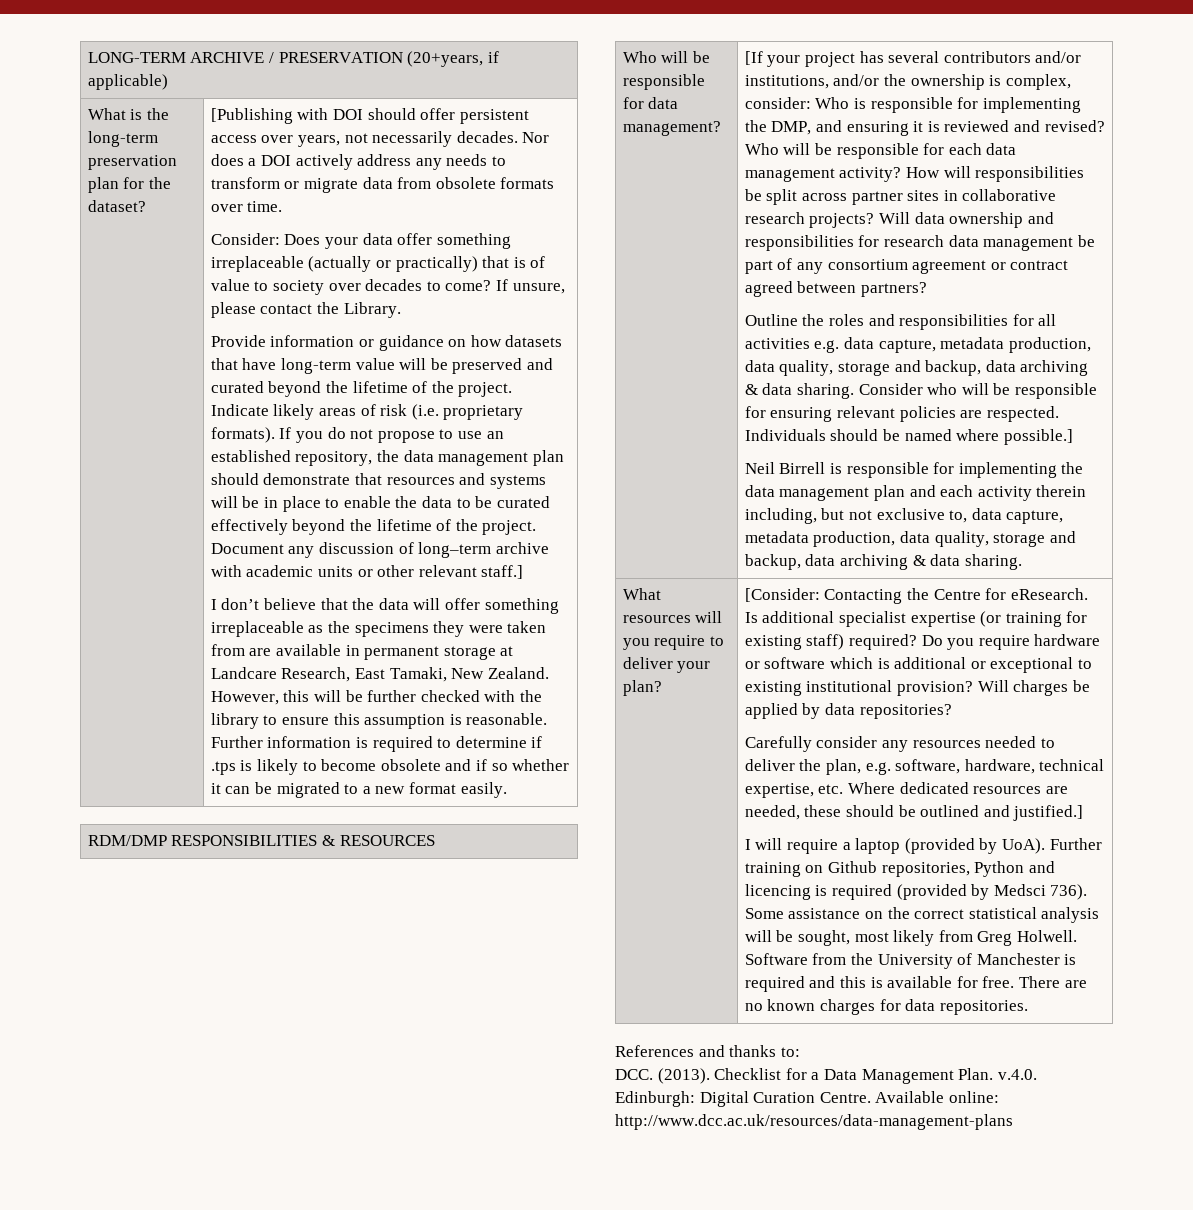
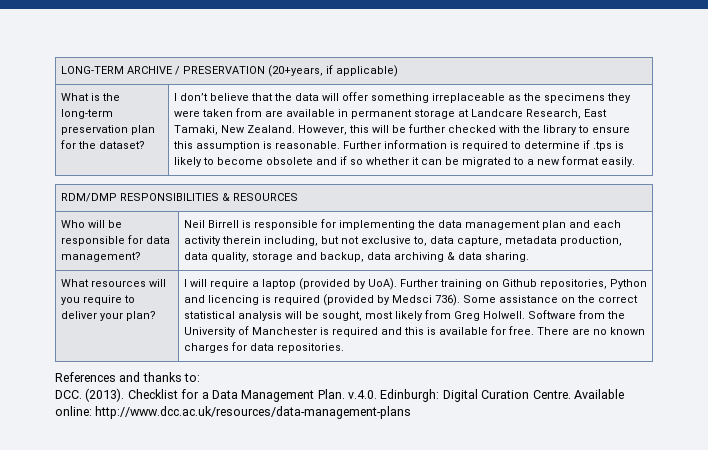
- [Publishing with DOI should offer persistent access over years, not necessarily decades. Nor does a DOI actively address any needs to transform or migrate data from obsolete formats over time.
- Consider: Does your data offer something irreplaceable (actually or practically) that is of value to society over decades to come? If unsure, please contact the Library.
- Provide information or guidance on how datasets that have long-term value will be preserved and curated beyond the lifetime of the project. Indicate likely areas of risk (i.e. proprietary formats). If you do not propose to use an established repository, the data management plan should demonstrate that resources and systems will be in place to enable the data to be curated effectively beyond the lifetime of the project. Document any discussion of long–term archive with academic units or other relevant staff.]
- [If your project has several contributors and/or institutions, and/or the ownership is complex, consider: Who is responsible for implementing the DMP, and ensuring it is reviewed and revised? Who will be responsible for each data management activity? How will responsibilities be split across partner sites in collaborative research projects? Will data ownership and responsibilities for research data management be part of any consortium agreement or contract agreed between partners?
- Outline the roles and responsibilities for all activities e.g. data capture, metadata production, data quality, storage and backup, data archiving & data sharing. Consider who will be responsible for ensuring relevant policies are respected. Individuals should be named where possible.]
- [Consider: Contacting the Centre for eResearch. Is additional specialist expertise (or training for existing staff) required? Do you require hardware or software which is additional or exceptional to existing institutional provision? Will charges be applied by data repositories?
- Carefully consider any resources needed to deliver the plan, e.g. software, hardware, technical expertise, etc. Where dedicated resources are needed, these should be outlined and justified.]

